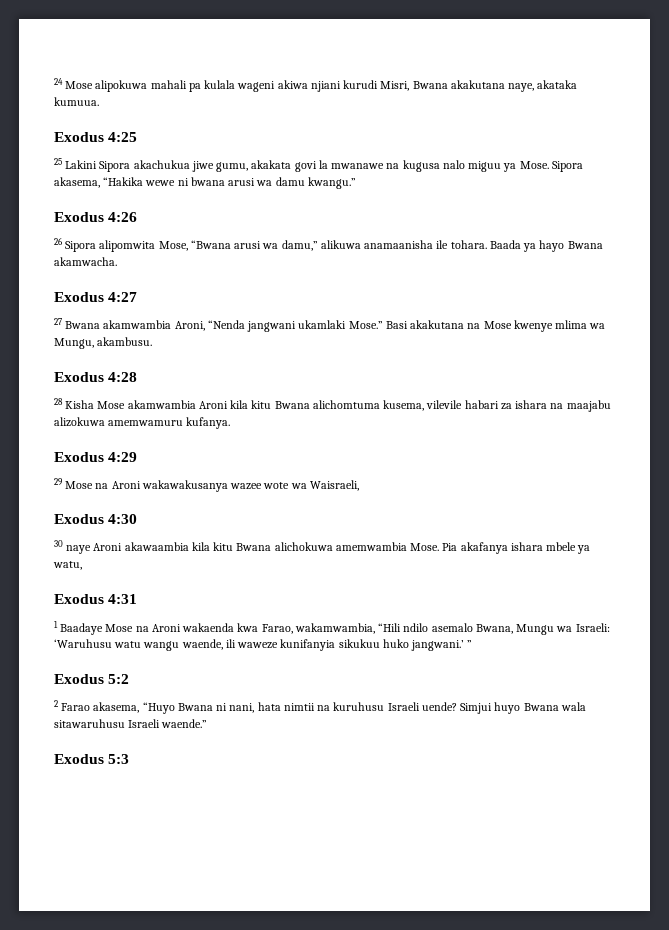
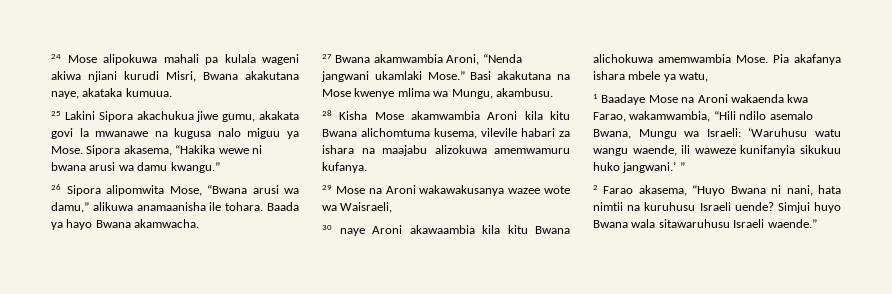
- Exodus 4:25
- Exodus 4:26
- Exodus 4:27
- Exodus 4:28
- Exodus 4:29
- Exodus 4:30
- Exodus 4:31
- Exodus 5:2
- Exodus 5:3

